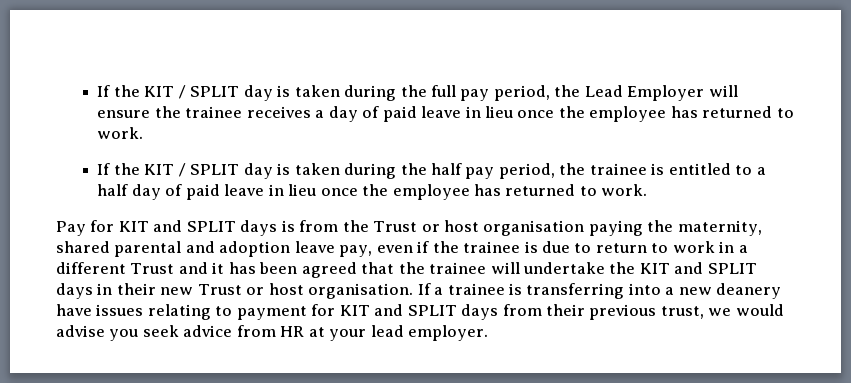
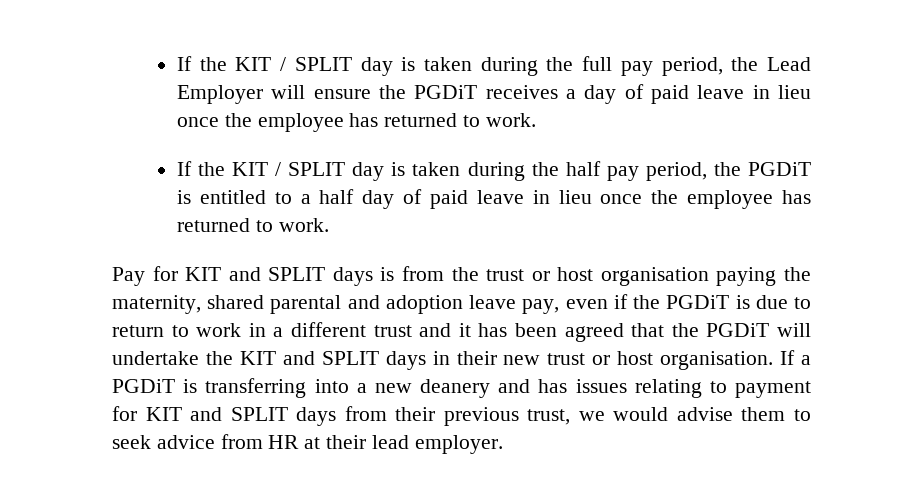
- If the KIT / SPLIT day is taken during the full pay period, the Lead Employer will ensure the trainee receives a day of paid leave in lieu once the employee has returned to work.
+ If the KIT / SPLIT day is taken during the full pay period, the Lead Employer will ensure the PGDiT receives a day of paid leave in lieu once the employee has returned to work.
- If the KIT / SPLIT day is taken during the half pay period, the trainee is entitled to a half day of paid leave in lieu once the employee has returned to work.
+ If the KIT / SPLIT day is taken during the half pay period, the PGDiT is entitled to a half day of paid leave in lieu once the employee has returned to work.
- Pay for KIT and SPLIT days is from the Trust or host organisation paying the maternity, shared parental and adoption leave pay, even if the trainee is due to return to work in a different Trust and it has been agreed that the trainee will undertake the KIT and SPLIT days in their new Trust or host organisation.
+ Pay for KIT and SPLIT days is from the trust or host organisation paying the maternity, shared parental and adoption leave pay, even if the PGDiT is due to return to work in a different trust and it has been agreed that the PGDiT will undertake the KIT and SPLIT days in their new trust or host organisation.
- If a trainee is transferring into a new deanery have issues relating to payment for KIT and SPLIT days from their previous trust, we would advise you seek advice from HR at your lead employer.
+ If a PGDiT is transferring into a new deanery and has issues relating to payment for KIT and SPLIT days from their previous trust, we would advise them to seek advice from HR at their lead employer.

